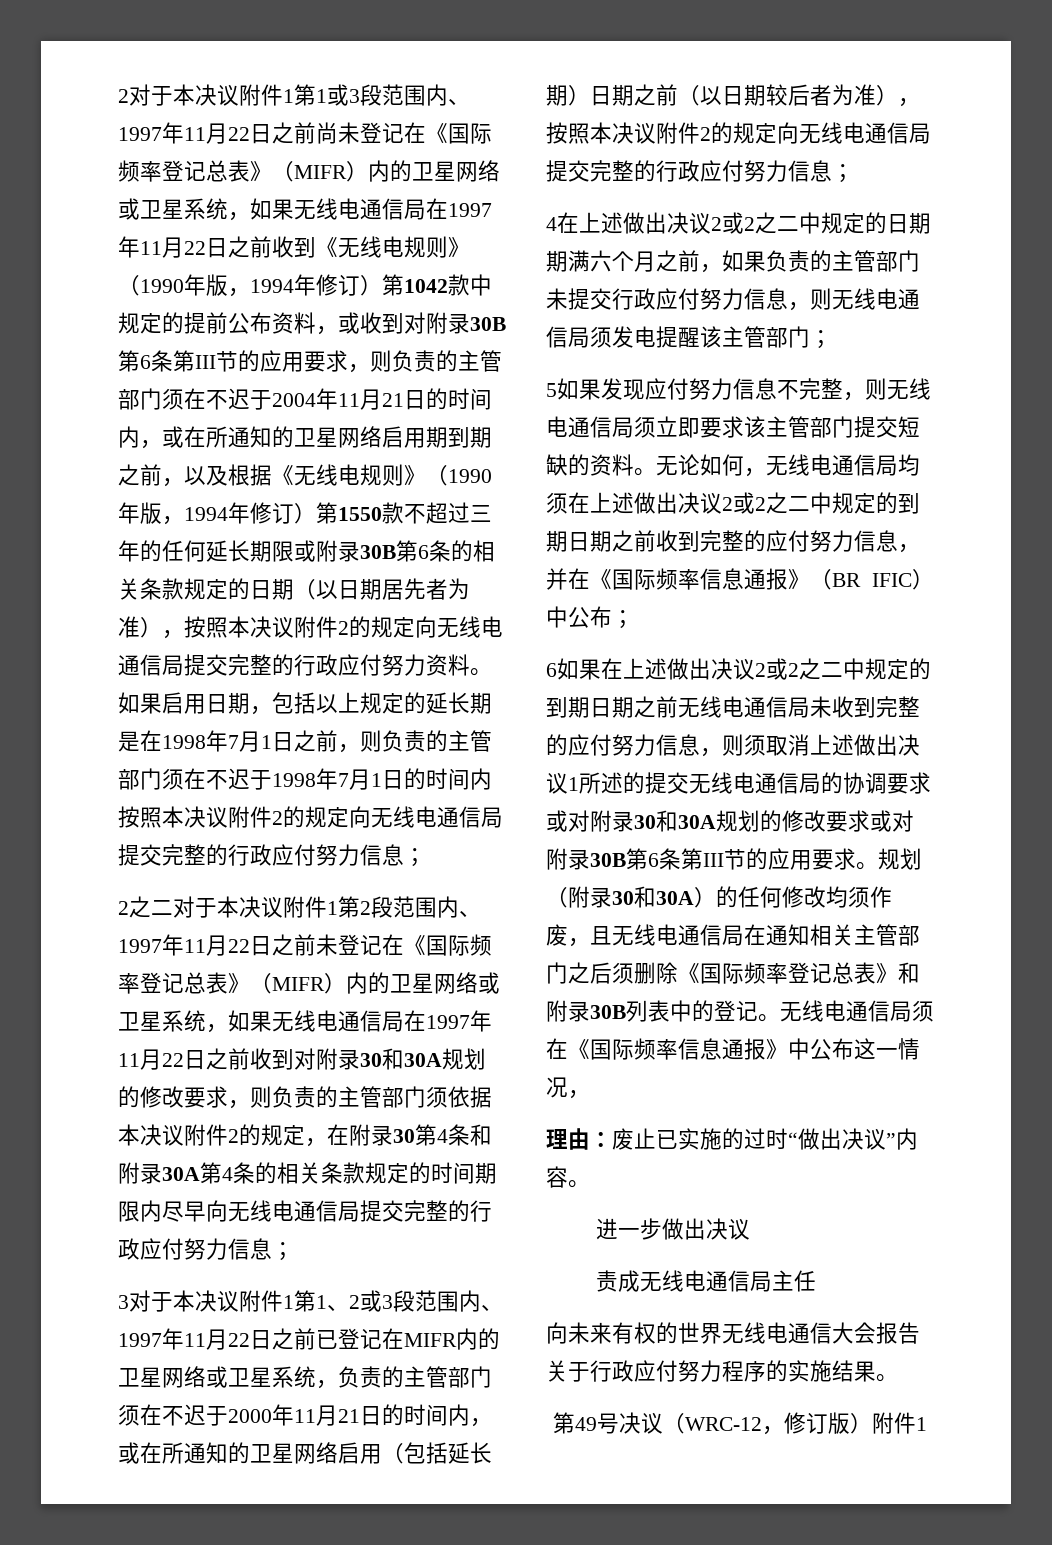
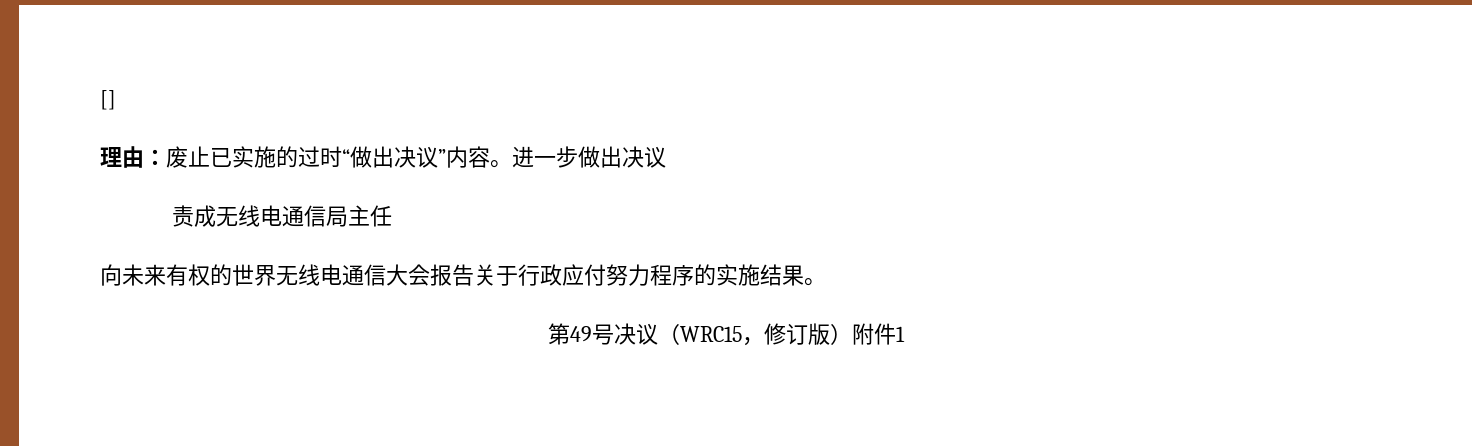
- 2对于本决议附件1第1或3段范围内、1997年11月22日之前尚未登记在《国际频率登记总表》（MIFR）内的卫星网络或卫星系统，如果无线电通信局在1997年11月22日之前收到《无线电规则》（1990年版，1994年修订）第1042款中规定的提前公布资料，或收到对附录30B第6条第III节的应用要求，则负责的主管部门须在不迟于2004年11月21日的时间内，或在所通知的卫星网络启用期到期之前，以及根据《无线电规则》（1990年版，1994年修订）第1550款不超过三年的任何延长期限或附录30B第6条的相关条款规定的日期（以日期居先者为准），按照本决议附件2的规定向无线电通信局提交完整的行政应付努力资料。如果启用日期，包括以上规定的延长期是在1998年7月1日之前，则负责的主管部门须在不迟于1998年7月1日的时间内按照本决议附件2的规定向无线电通信局提交完整的行政应付努力信息；
- 2之二对于本决议附件1第2段范围内、1997年11月22日之前未登记在《国际频率登记总表》（MIFR）内的卫星网络或卫星系统，如果无线电通信局在1997年11月22日之前收到对附录30和30A规划的修改要求，则负责的主管部门须依据本决议附件2的规定，在附录30第4条和附录30A第4条的相关条款规定的时间期限内尽早向无线电通信局提交完整的行政应付努力信息；
- 3对于本决议附件1第1、2或3段范围内、1997年11月22日之前已登记在MIFR内的卫星网络或卫星系统，负责的主管部门须在不迟于2000年11月21日的时间内，或在所通知的卫星网络启用（包括延长期）日期之前（以日期较后者为准），按照本决议附件2的规定向无线电通信局提交完整的行政应付努力信息；
- 4在上述做出决议2或2之二中规定的日期期满六个月之前，如果负责的主管部门未提交行政应付努力信息，则无线电通信局须发电提醒该主管部门；
- 5如果发现应付努力信息不完整，则无线电通信局须立即要求该主管部门提交短缺的资料。无论如何，无线电通信局均须在上述做出决议2或2之二中规定的到期日期之前收到完整的应付努力信息，并在《国际频率信息通报》（BR IFIC）中公布；
- 6如果在上述做出决议2或2之二中规定的到期日期之前无线电通信局未收到完整的应付努力信息，则须取消上述做出决议1所述的提交无线电通信局的协调要求或对附录30和30A规划的修改要求或对附录30B第6条第III节的应用要求。规划（附录30和30A）的任何修改均须作废，且无线电通信局在通知相关主管部门之后须删除《国际频率登记总表》和附录30B列表中的登记。无线电通信局须在《国际频率信息通报》中公布这一情况，
+ []
- 理由：废止已实施的过时“做出决议”内容。
- 进一步做出决议
+ 理由：废止已实施的过时“做出决议”内容。进一步做出决议
- 第49号决议（WRC-12，修订版）附件1
+ 第49号决议（WRC15，修订版）附件1

